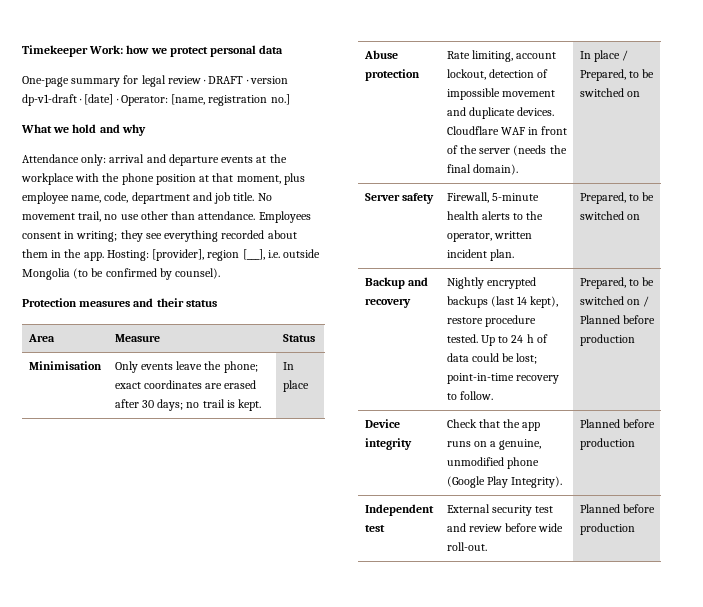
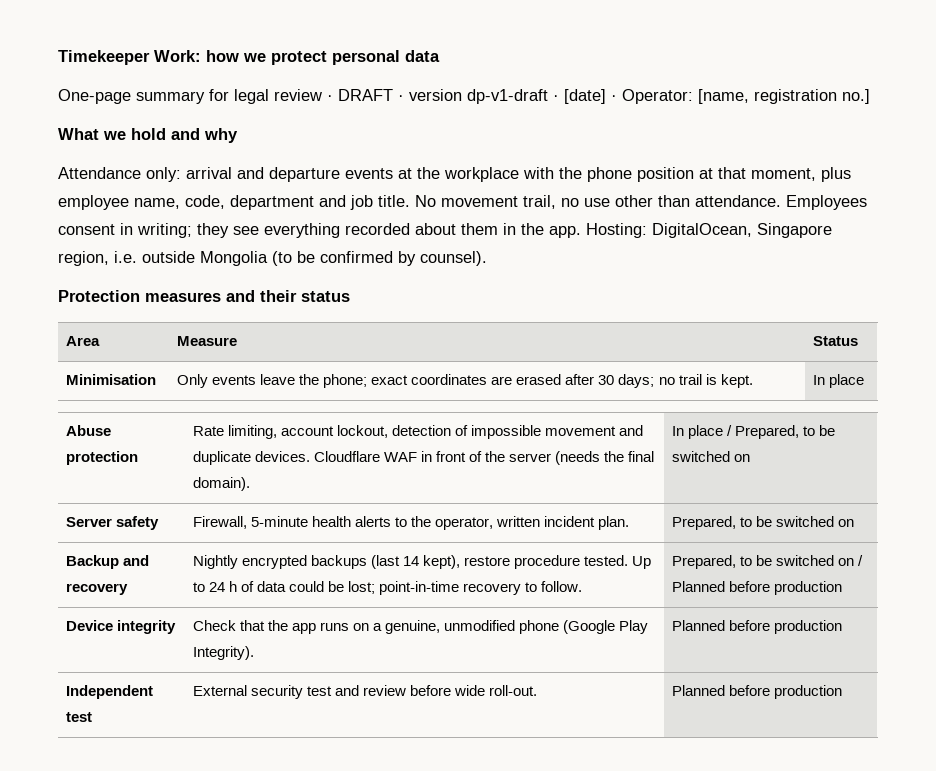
- Hosting: [provider], region [___], i.e. outside Mongolia (to be confirmed by counsel).
+ Hosting: DigitalOcean, Singapore region, i.e. outside Mongolia (to be confirmed by counsel).

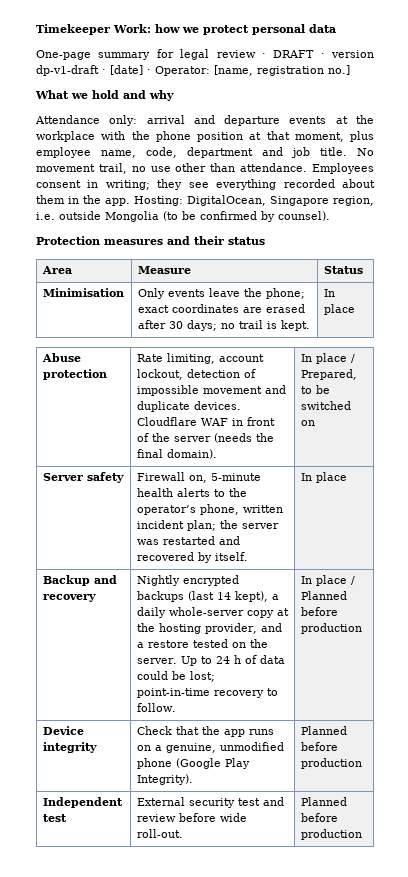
- Server safety | Firewall, 5-minute health alerts to the operator, written incident plan. | Prepared, to be switched on
+ Server safety | Firewall on, 5-minute health alerts to the operator’s phone, written incident plan; the server was restarted and recovered by itself. | In place
- Nightly encrypted backups (last 14 kept), restore procedure tested.
+ Nightly encrypted backups (last 14 kept), a daily whole-server copy at the hosting provider, and a restore tested on the server.
- Prepared, to be switched on / Planned before production
+ In place / Planned before production

